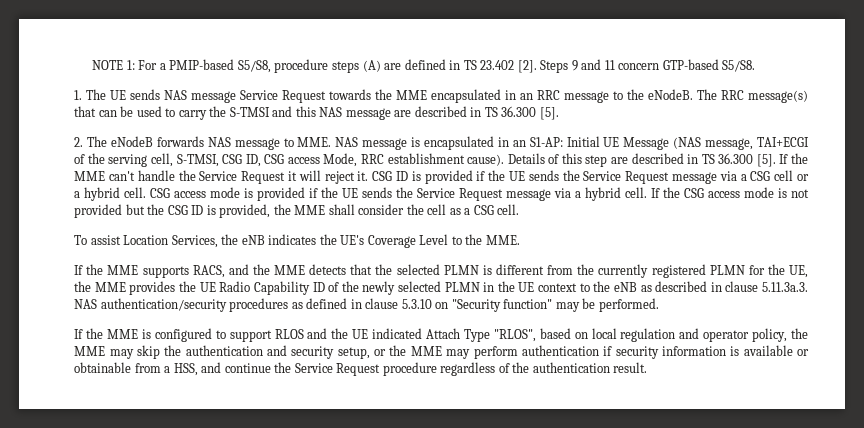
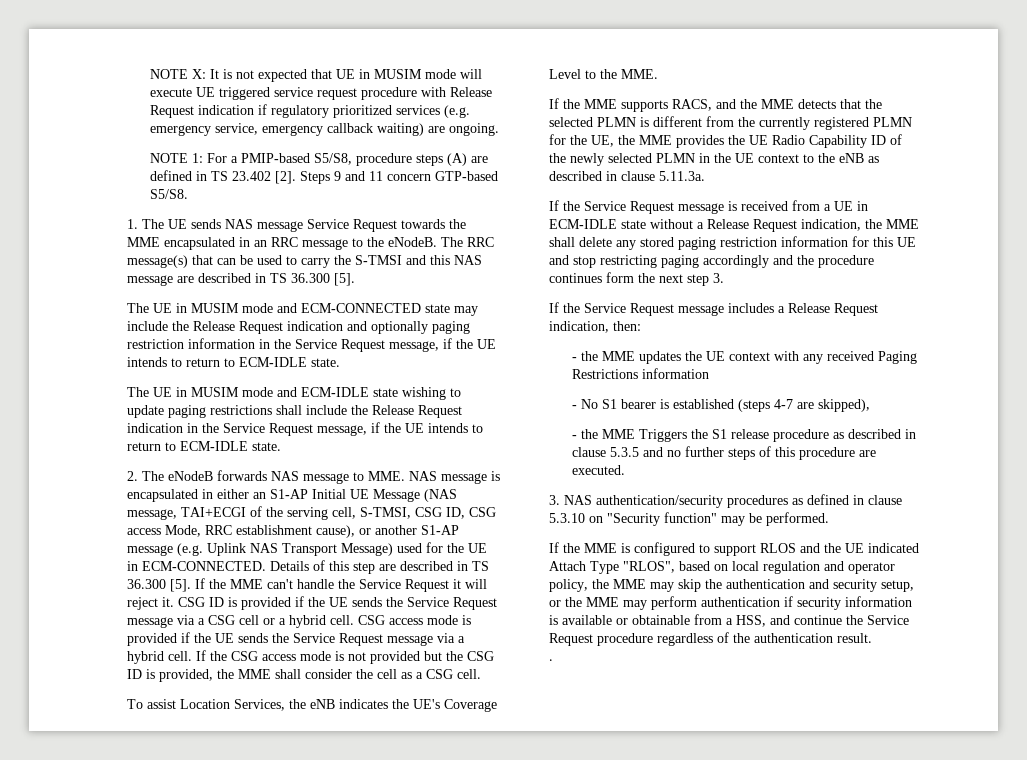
+ NOTE X: It is not expected that UE in MUSIM mode will execute UE triggered service request procedure with Release Request indication if regulatory prioritized services (e.g. emergency service, emergency callback waiting) are ongoing.
+ The UE in MUSIM mode and ECM-CONNECTED state may include the Release Request indication and optionally paging restriction information in the Service Request message, if the UE intends to return to ECM-IDLE state.
+ The UE in MUSIM mode and ECM-IDLE state wishing to update paging restrictions shall include the Release Request indication in the Service Request message, if the UE intends to return to ECM-IDLE state.
- 2. The eNodeB forwards NAS message to MME. NAS message is encapsulated in an S1-AP: Initial UE Message (NAS message, TAI+ECGI of the serving cell, S-TMSI, CSG ID, CSG access Mode, RRC establishment cause).
+ 2. The eNodeB forwards NAS message to MME. NAS message is encapsulated in either an S1-AP Initial UE Message (NAS message, TAI+ECGI of the serving cell, S-TMSI, CSG ID, CSG access Mode, RRC establishment cause), or another S1-AP message (e.g. Uplink NAS Transport Message) used for the UE in ECM-CONNECTED.
- If the MME supports RACS, and the MME detects that the selected PLMN is different from the currently registered PLMN for the UE, the MME provides the UE Radio Capability ID of the newly selected PLMN in the UE context to the eNB as described in clause 5.11.3a.3. NAS authentication/security procedures as defined in clause 5.3.10 on "Security function" may be performed.
+ If the MME supports RACS, and the MME detects that the selected PLMN is different from the currently registered PLMN for the UE, the MME provides the UE Radio Capability ID of the newly selected PLMN in the UE context to the eNB as described in clause 5.11.3a.
+ If the Service Request message is received from a UE in ECM-IDLE state without a Release Request indication, the MME shall delete any stored paging restriction information for this UE and stop restricting paging accordingly and the procedure continues form the next step 3.
+ If the Service Request message includes a Release Request indication, then:
+ - the MME updates the UE context with any received Paging Restrictions information
+ - No S1 bearer is established (steps 4-7 are skipped),
+ - the MME Triggers the S1 release procedure as described in clause 5.3.5 and no further steps of this procedure are executed.
+ 3. NAS authentication/security procedures as defined in clause 5.3.10 on "Security function" may be performed.
+ .

